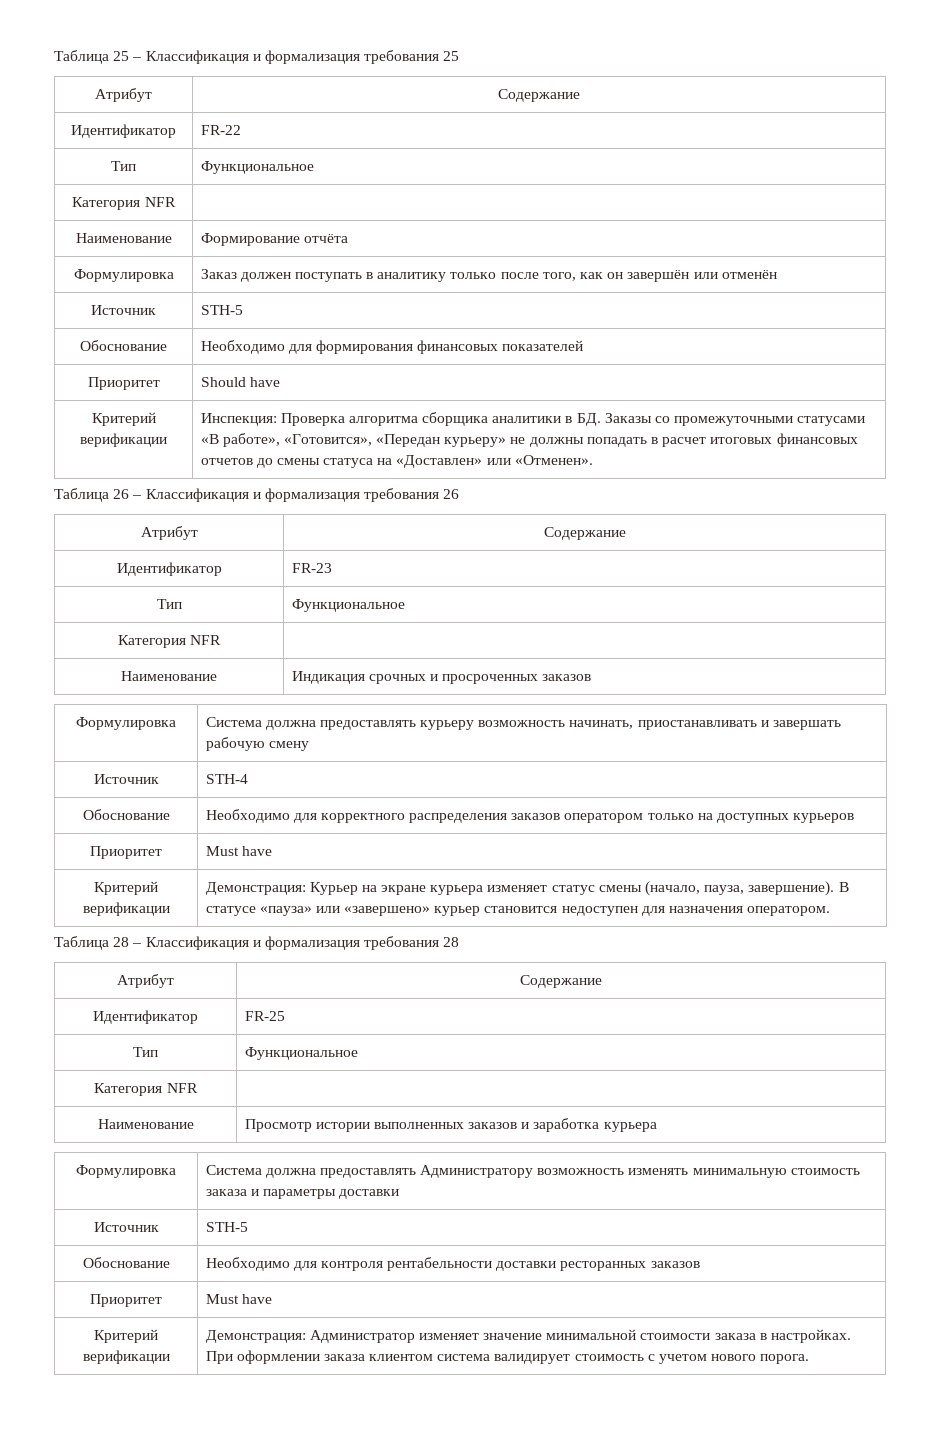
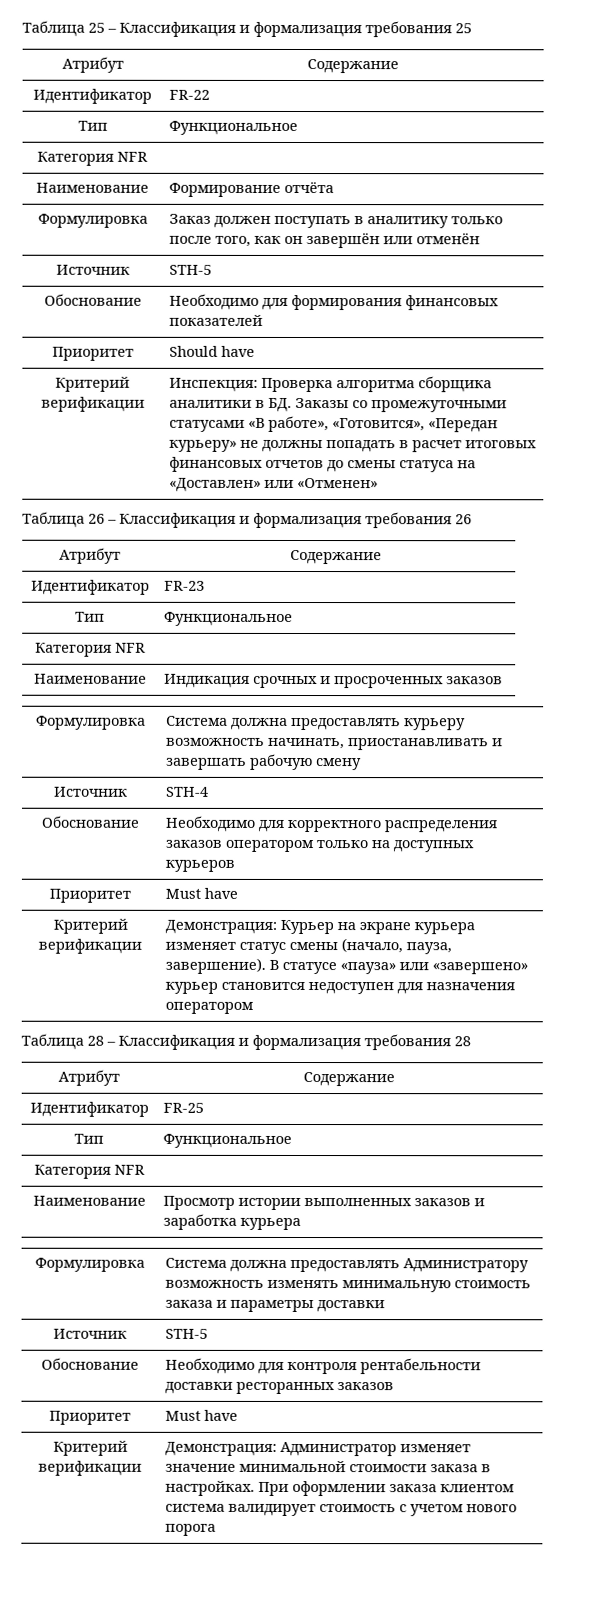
- Критерий верификации | Инспекция: Проверка алгоритма сборщика аналитики в БД. Заказы со промежуточными статусами «В работе», «Готовится», «Передан курьеру» не должны попадать в расчет итоговых финансовых отчетов до смены статуса на «Доставлен» или «Отменен».
+ Критерий верификации | Инспекция: Проверка алгоритма сборщика аналитики в БД. Заказы со промежуточными статусами «В работе», «Готовится», «Передан курьеру» не должны попадать в расчет итоговых финансовых отчетов до смены статуса на «Доставлен» или «Отменен»
- Критерий верификации | Демонстрация: Курьер на экране курьера изменяет статус смены (начало, пауза, завершение). В статусе «пауза» или «завершено» курьер становится недоступен для назначения оператором.
+ Критерий верификации | Демонстрация: Курьер на экране курьера изменяет статус смены (начало, пауза, завершение). В статусе «пауза» или «завершено» курьер становится недоступен для назначения оператором
- Критерий верификации | Демонстрация: Администратор изменяет значение минимальной стоимости заказа в настройках. При оформлении заказа клиентом система валидирует стоимость с учетом нового порога.
+ Критерий верификации | Демонстрация: Администратор изменяет значение минимальной стоимости заказа в настройках. При оформлении заказа клиентом система валидирует стоимость с учетом нового порога

